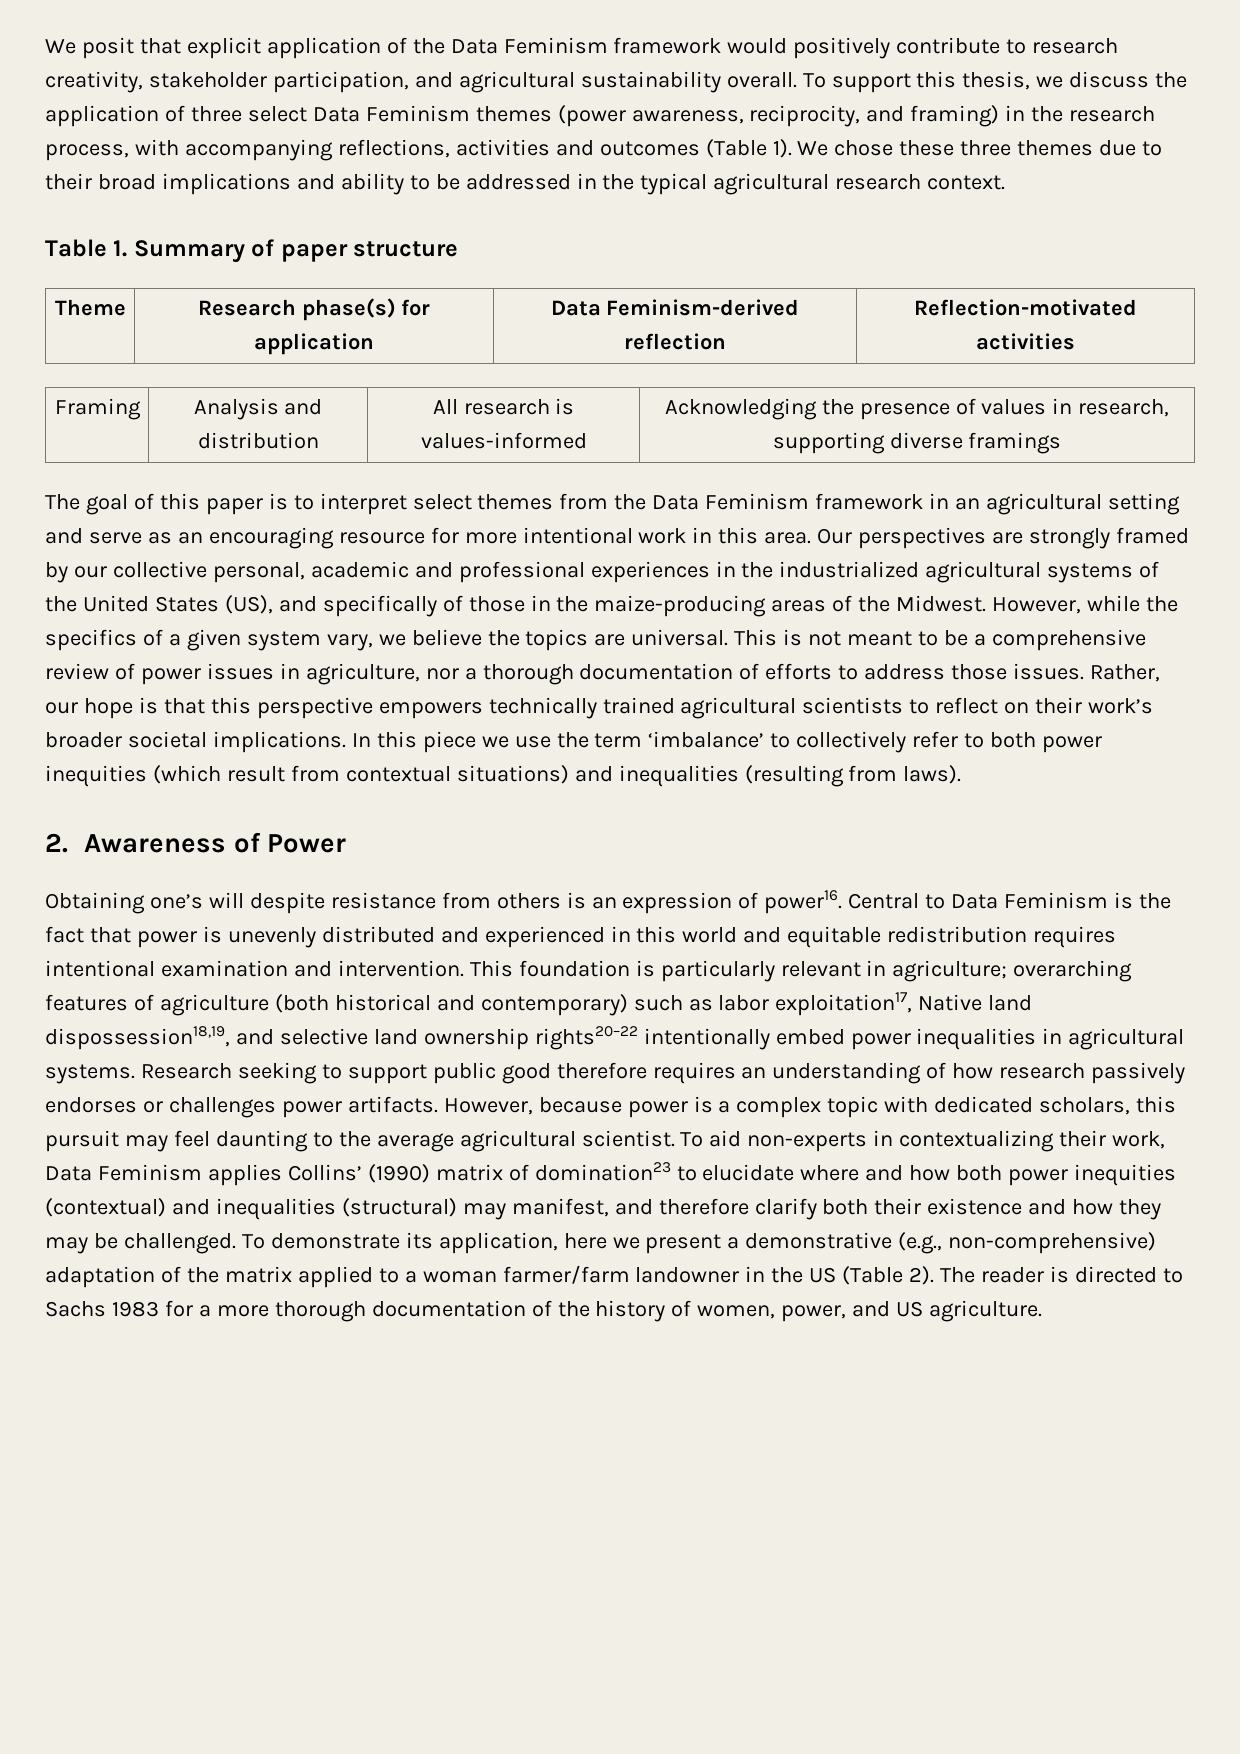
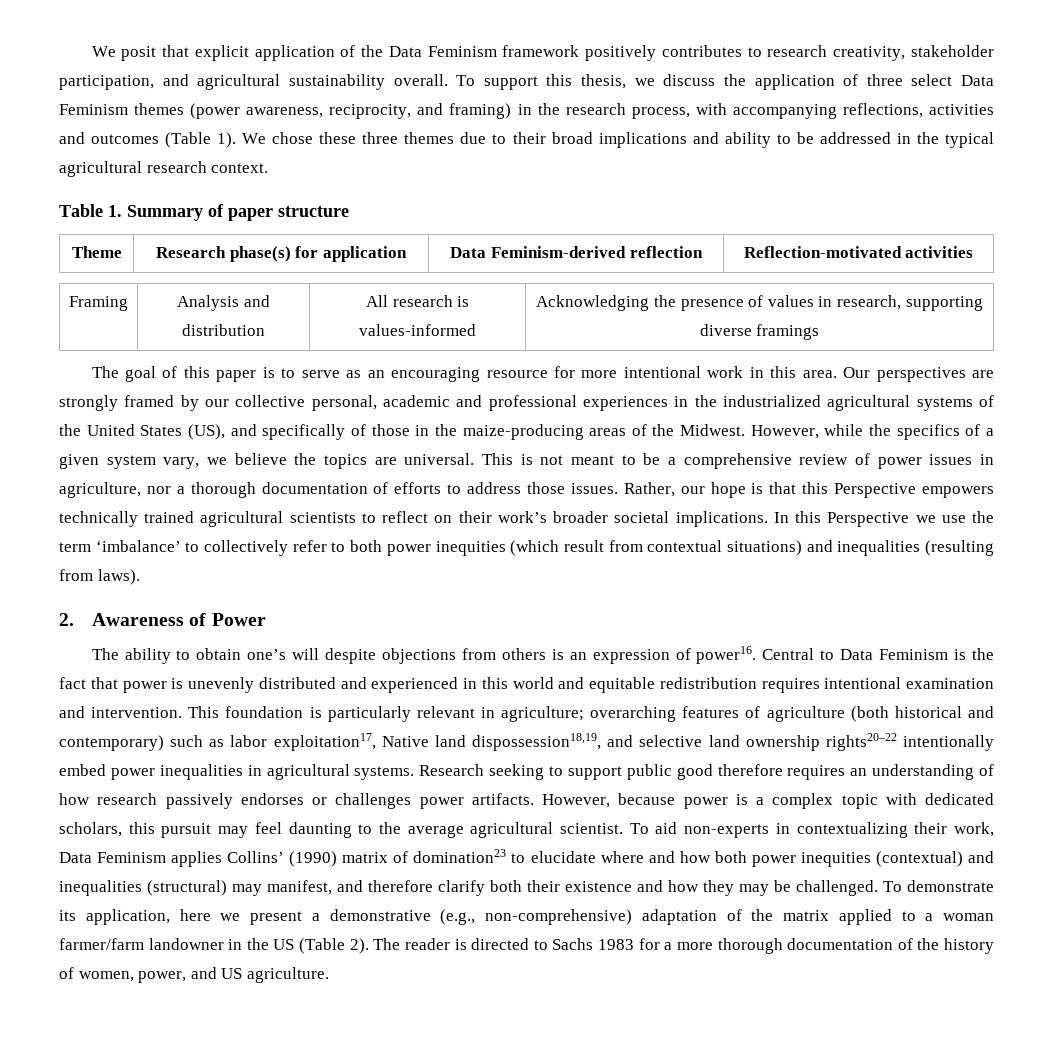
- We posit that explicit application of the Data Feminism framework would positively contribute to research creativity, stakeholder participation, and agricultural sustainability overall.
+ We posit that explicit application of the Data Feminism framework positively contributes to research creativity, stakeholder participation, and agricultural sustainability overall.
- The goal of this paper is to interpret select themes from the Data Feminism framework in an agricultural setting and serve as an encouraging resource for more intentional work in this area.
+ The goal of this paper is to serve as an encouraging resource for more intentional work in this area.
- Rather, our hope is that this perspective empowers technically trained agricultural scientists to reflect on their work’s broader societal implications.
+ Rather, our hope is that this Perspective empowers technically trained agricultural scientists to reflect on their work’s broader societal implications.
- In this piece we use the term ‘imbalance’ to collectively refer to both power inequities (which result from contextual situations) and inequalities (resulting from laws).
+ In this Perspective we use the term ‘imbalance’ to collectively refer to both power inequities (which result from contextual situations) and inequalities (resulting from laws).
- Obtaining one’s will despite resistance from others is an expression of power16.
+ The ability to obtain one’s will despite objections from others is an expression of power16.

